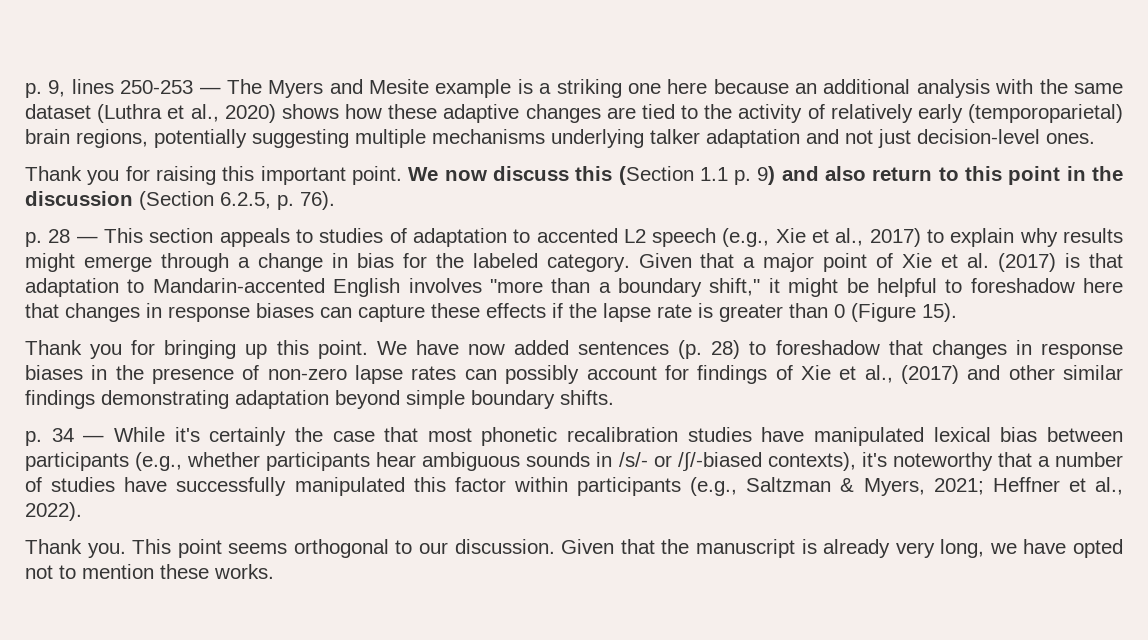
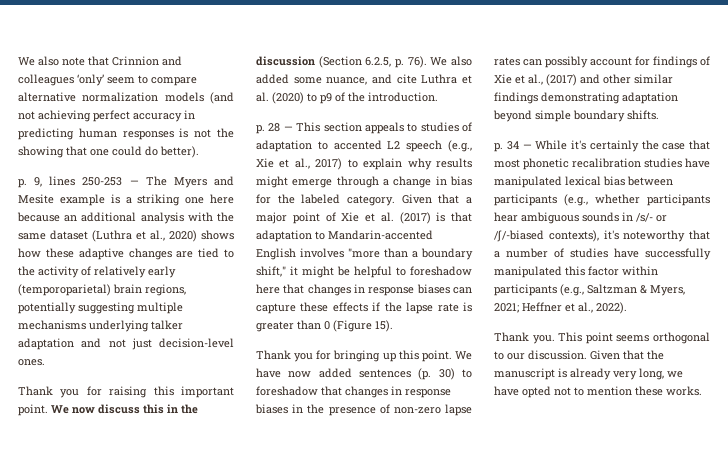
+ We also note that Crinnion and colleagues ‘only’ seem to compare alternative normalization models (and not achieving perfect accuracy in predicting human responses is not the showing that one could do better).
- We now discuss this (Section 1.1 p. 9) and also return to this point in the discussion (Section 6.2.5, p. 76).
+ We now discuss this in the discussion (Section 6.2.5, p. 76). We also added some nuance, and cite Luthra et al. (2020) to p9 of the introduction.
- We have now added sentences (p. 28) to foreshadow that changes in response biases in the presence of non-zero lapse rates can possibly account for findings of Xie et al., (2017) and other similar findings demonstrating adaptation beyond simple boundary shifts.
+ We have now added sentences (p. 30) to foreshadow that changes in response biases in the presence of non-zero lapse rates can possibly account for findings of Xie et al., (2017) and other similar findings demonstrating adaptation beyond simple boundary shifts.

